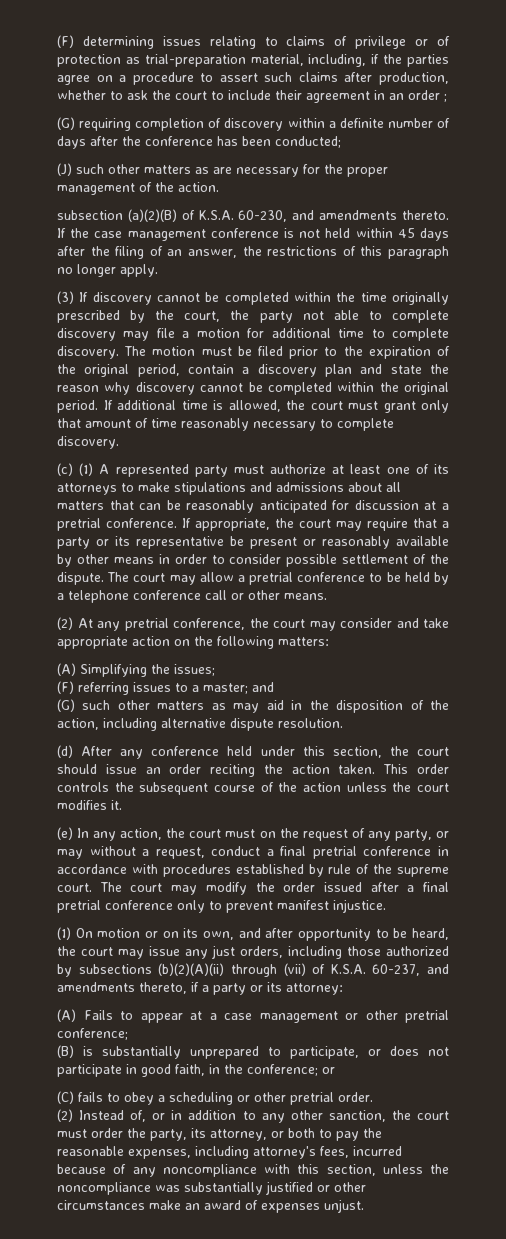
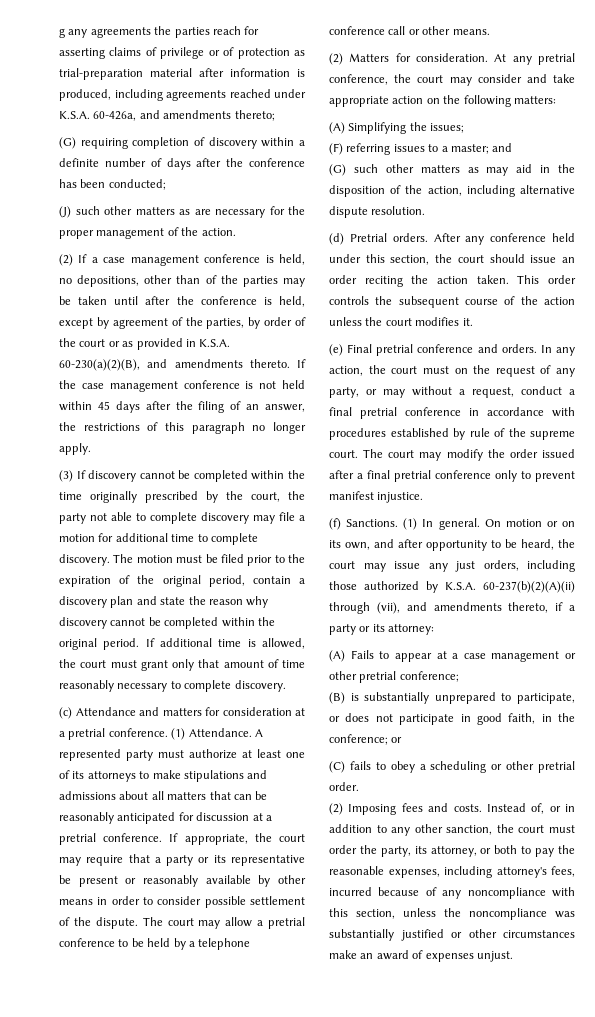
- (F) determining issues relating to claims of privilege or of protection as trial-preparation material, including, if the parties agree on a procedure to assert such claims after production, whether to ask the court to include their agreement in an order ;
+ g any agreements the parties reach for asserting claims of privilege or of protection as trial-preparation material after information is produced, including agreements reached under K.S.A. 60-426a, and amendments thereto;
- subsection (a)(2)(B) of K.S.A. 60-230, and amendments thereto.
+ (2) If a case management conference is held, no depositions, other than of the parties may be taken until after the conference is held, except by agreement of the parties, by order of the court or as provided in K.S.A. 60-230(a)(2)(B), and amendments thereto.
- (c) (1) A represented party must authorize at least one of its attorneys to make stipulations and admissions about all matters that can be reasonably anticipated for discussion at a pretrial conference.
+ (c) Attendance and matters for consideration at a pretrial conference. (1) Attendance. A represented party must authorize at least one of its attorneys to make stipulations and admissions about all matters that can be reasonably anticipated for discussion at a pretrial conference.
- (2) At any pretrial conference, the court may consider and take appropriate action on the following matters:
+ (2) Matters for consideration. At any pretrial conference, the court may consider and take appropriate action on the following matters:
- (d) After any conference held under this section, the court should issue an order reciting the action taken.
+ (d) Pretrial orders. After any conference held under this section, the court should issue an order reciting the action taken.
- (e) In any action, the court must on the request of any party, or may without a request, conduct a final pretrial conference in accordance with procedures established by rule of the supreme court.
+ (e) Final pretrial conference and orders. In any action, the court must on the request of any party, or may without a request, conduct a final pretrial conference in accordance with procedures established by rule of the supreme court.
- (1) On motion or on its own, and after opportunity to be heard, the court may issue any just orders, including those authorized by subsections (b)(2)(A)(ii) through (vii) of K.S.A. 60-237, and amendments thereto, if a party or its attorney:
+ (f) Sanctions. (1) In general. On motion or on its own, and after opportunity to be heard, the court may issue any just orders, including those authorized by K.S.A. 60-237(b)(2)(A)(ii) through (vii), and amendments thereto, if a party or its attorney:
- (2) Instead of, or in addition to any other sanction, the court must order the party, its attorney, or both to pay the reasonable expenses, including attorney's fees, incurred because of any noncompliance with this section, unless the noncompliance was substantially justified or other circumstances make an award of expenses unjust.
+ (2) Imposing fees and costs. Instead of, or in addition to any other sanction, the court must order the party, its attorney, or both to pay the reasonable expenses, including attorney's fees, incurred because of any noncompliance with this section, unless the noncompliance was substantially justified or other circumstances make an award of expenses unjust.

